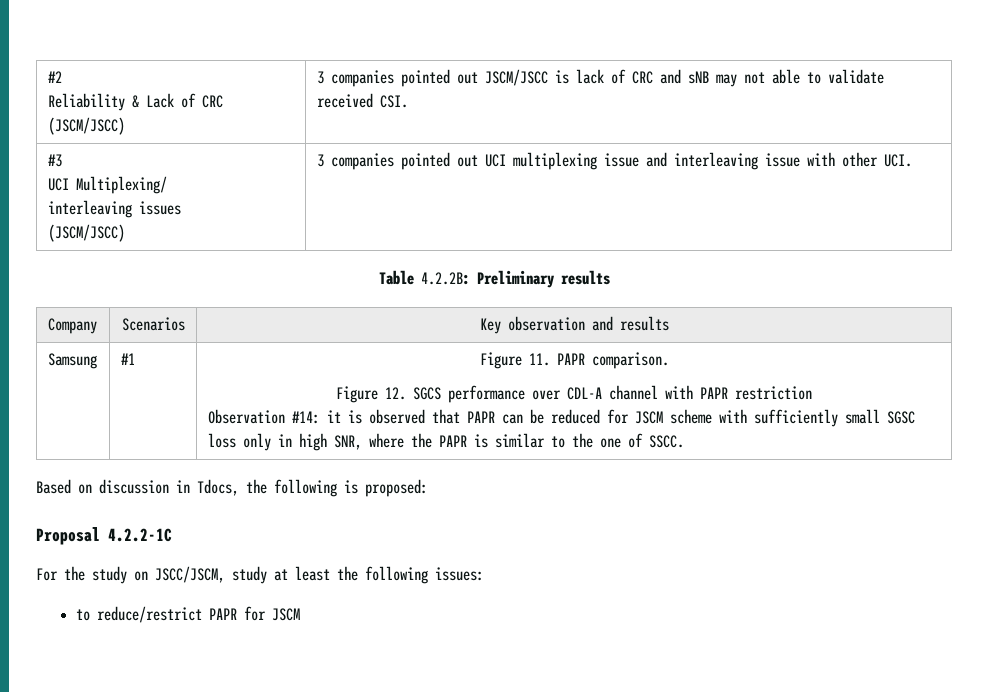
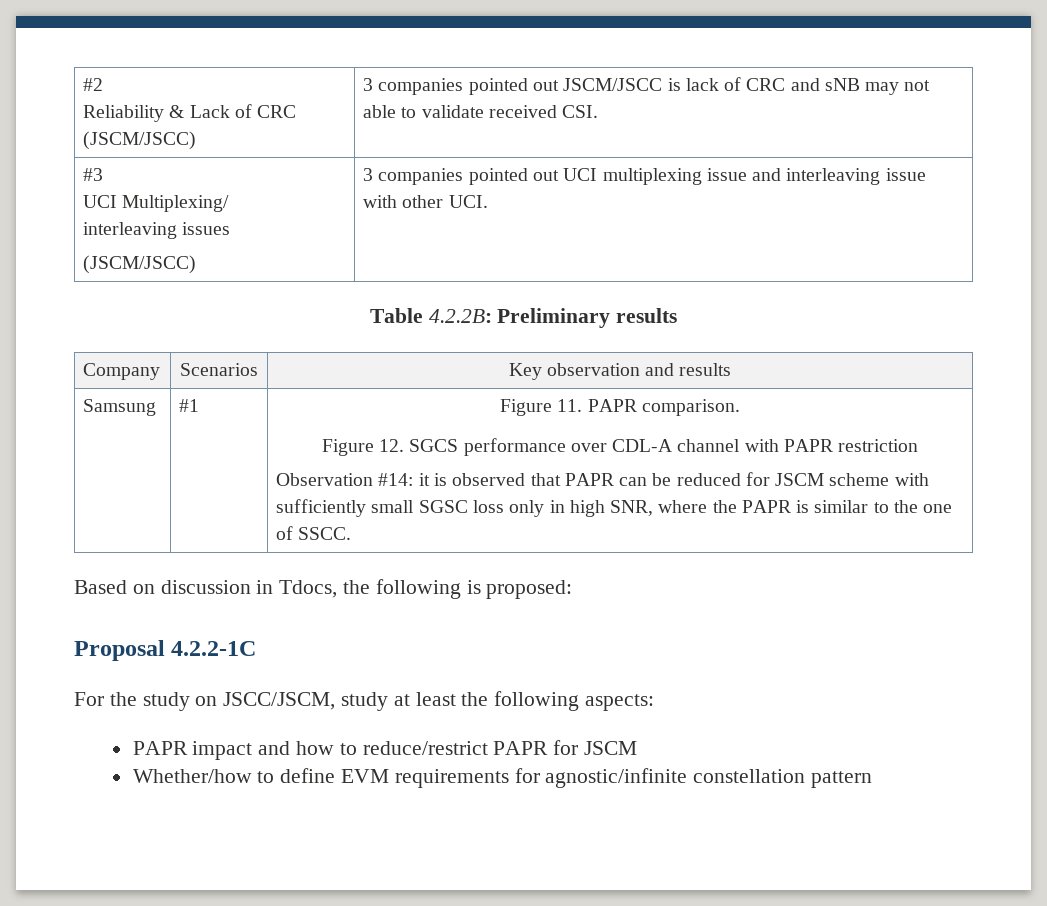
- For the study on JSCC/JSCM, study at least the following issues:
- to reduce/restrict PAPR for JSCM
+ For the study on JSCC/JSCM, study at least the following aspects:
+ PAPR impact and how to reduce/restrict PAPR for JSCM
+ Whether/how to define EVM requirements for agnostic/infinite constellation pattern

